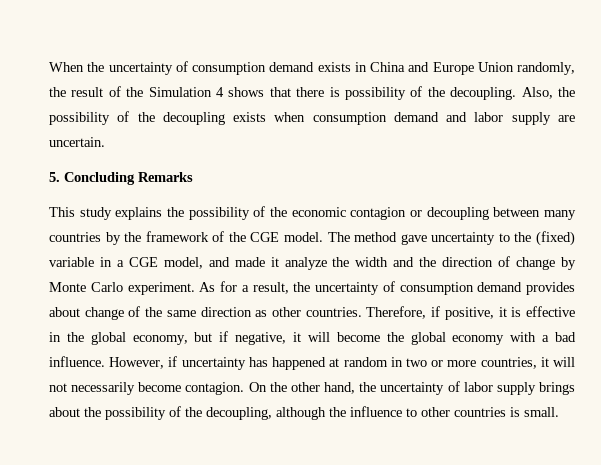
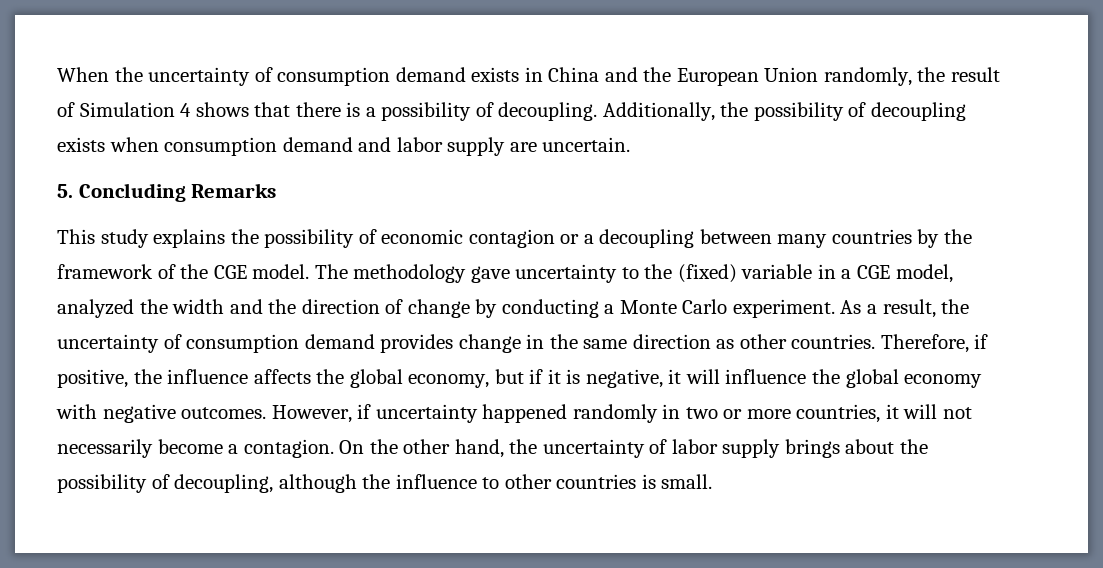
- When the uncertainty of consumption demand exists in China and Europe Union randomly, the result of the Simulation 4 shows that there is possibility of the decoupling. Also, the possibility of the decoupling exists when consumption demand and labor supply are uncertain.
+ When the uncertainty of consumption demand exists in China and the European Union randomly, the result of Simulation 4 shows that there is a possibility of decoupling. Additionally, the possibility of decoupling exists when consumption demand and labor supply are uncertain.
- This study explains the possibility of the economic contagion or decoupling between many countries by the framework of the CGE model.
+ This study explains the possibility of economic contagion or a decoupling between many countries by the framework of the CGE model.
- The method gave uncertainty to the (fixed) variable in a CGE model, and made it analyze the width and the direction of change by Monte Carlo experiment.
+ The methodology gave uncertainty to the (fixed) variable in a CGE model, analyzed the width and the direction of change by conducting a Monte Carlo experiment.
- As for a result, the uncertainty of consumption demand provides about change of the same direction as other countries.
+ As a result, the uncertainty of consumption demand provides change in the same direction as other countries.
- Therefore, if positive, it is effective in the global economy, but if negative, it will become the global economy with a bad influence. However, if uncertainty has happened at random in two or more countries, it will not necessarily become contagion.
+ Therefore, if positive, the influence affects the global economy, but if it is negative, it will influence the global economy with negative outcomes. However, if uncertainty happened randomly in two or more countries, it will not necessarily become a contagion.
- On the other hand, the uncertainty of labor supply brings about the possibility of the decoupling, although the influence to other countries is small.
+ On the other hand, the uncertainty of labor supply brings about the possibility of decoupling, although the influence to other countries is small.

